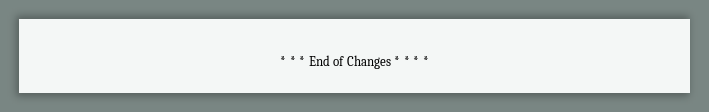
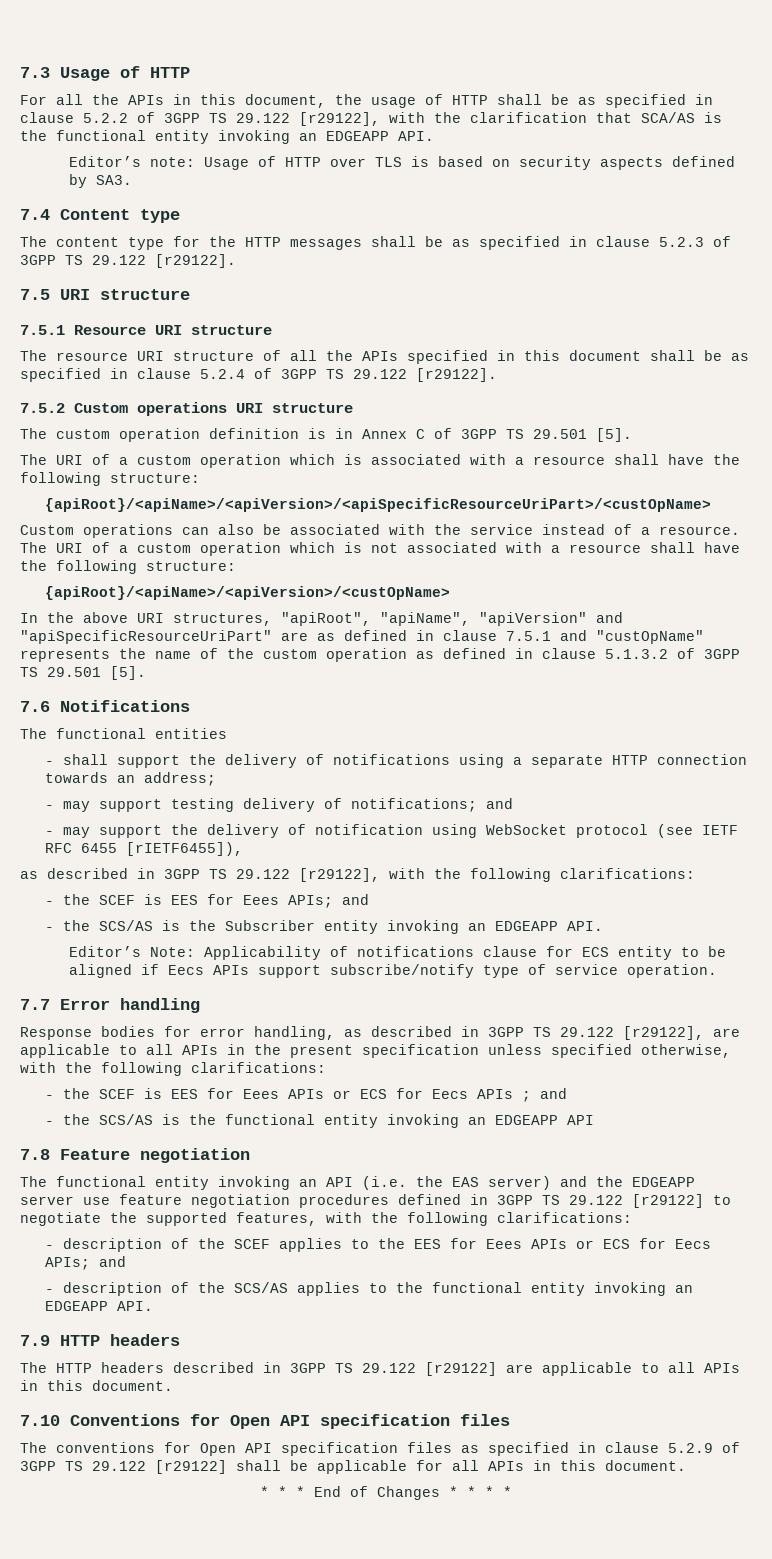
+ 7.3 Usage of HTTP
+ For all the APIs in this document, the usage of HTTP shall be as specified in clause 5.2.2 of 3GPP TS 29.122 [r29122], with the clarification that SCA/AS is the functional entity invoking an EDGEAPP API.
+ Editor’s note: Usage of HTTP over TLS is based on security aspects defined by SA3.
+ 7.4 Content type
+ The content type for the HTTP messages shall be as specified in clause 5.2.3 of 3GPP TS 29.122 [r29122].
+ 7.5 URI structure
+ 7.5.1 Resource URI structure
+ The resource URI structure of all the APIs specified in this document shall be as specified in clause 5.2.4 of 3GPP TS 29.122 [r29122].
+ 7.5.2 Custom operations URI structure
+ The custom operation definition is in Annex C of 3GPP TS 29.501 [5].
+ The URI of a custom operation which is associated with a resource shall have the following structure:
+ {apiRoot}/<apiName>/<apiVersion>/<apiSpecificResourceUriPart>/<custOpName>
+ Custom operations can also be associated with the service instead of a resource. The URI of a custom operation which is not associated with a resource shall have the following structure:
+ {apiRoot}/<apiName>/<apiVersion>/<custOpName>
+ In the above URI structures, "apiRoot", "apiName", "apiVersion" and "apiSpecificResourceUriPart" are as defined in clause 7.5.1 and "custOpName" represents the name of the custom operation as defined in clause 5.1.3.2 of 3GPP TS 29.501 [5].
+ 7.6 Notifications
+ The functional entities
+ - shall support the delivery of notifications using a separate HTTP connection towards an address;
+ - may support testing delivery of notifications; and
+ - may support the delivery of notification using WebSocket protocol (see IETF RFC 6455 [rIETF6455]),
+ as described in 3GPP TS 29.122 [r29122], with the following clarifications:
+ - the SCEF is EES for Eees APIs; and
+ - the SCS/AS is the Subscriber entity invoking an EDGEAPP API.
+ Editor’s Note: Applicability of notifications clause for ECS entity to be aligned if Eecs APIs support subscribe/notify type of service operation.
+ 7.7 Error handling
+ Response bodies for error handling, as described in 3GPP TS 29.122 [r29122], are applicable to all APIs in the present specification unless specified otherwise, with the following clarifications:
+ - the SCEF is EES for Eees APIs or ECS for Eecs APIs ; and
+ - the SCS/AS is the functional entity invoking an EDGEAPP API
+ 7.8 Feature negotiation
+ The functional entity invoking an API (i.e. the EAS server) and the EDGEAPP server use feature negotiation procedures defined in 3GPP TS 29.122 [r29122] to negotiate the supported features, with the following clarifications:
+ - description of the SCEF applies to the EES for Eees APIs or ECS for Eecs APIs; and
+ - description of the SCS/AS applies to the functional entity invoking an EDGEAPP API.
+ 7.9 HTTP headers
+ The HTTP headers described in 3GPP TS 29.122 [r29122] are applicable to all APIs in this document.
+ 7.10 Conventions for Open API specification files
+ The conventions for Open API specification files as specified in clause 5.2.9 of 3GPP TS 29.122 [r29122] shall be applicable for all APIs in this document.

